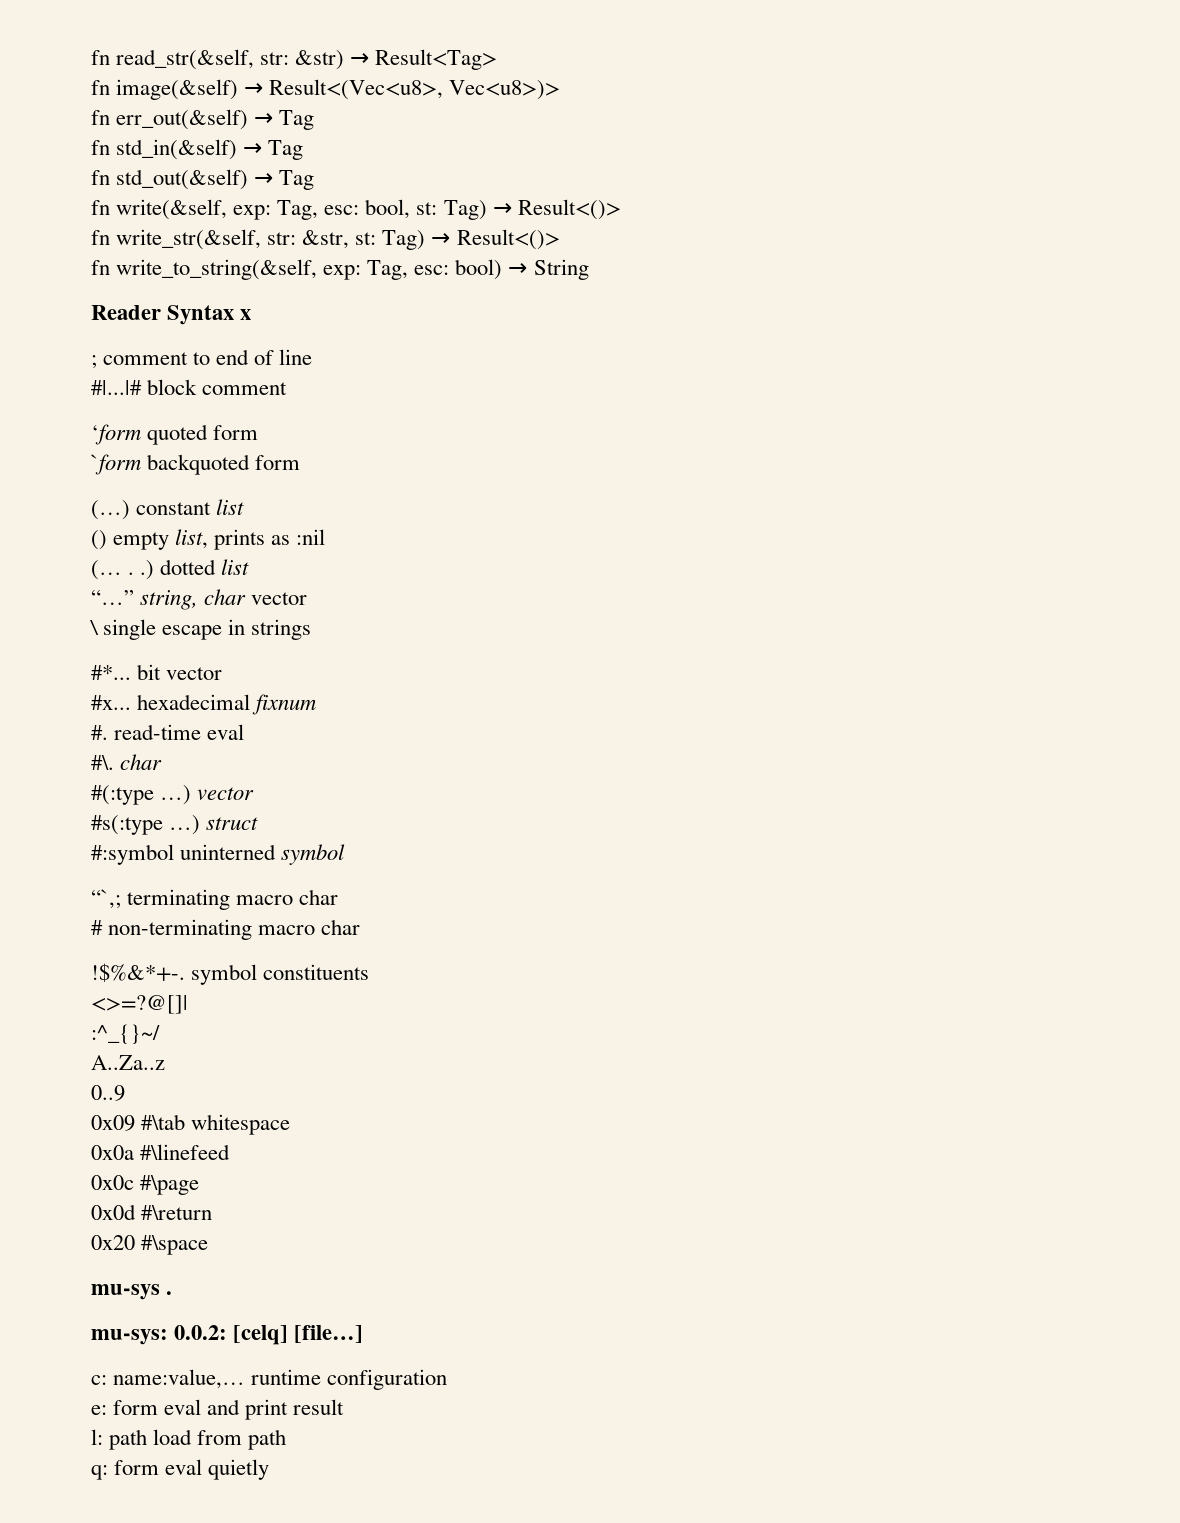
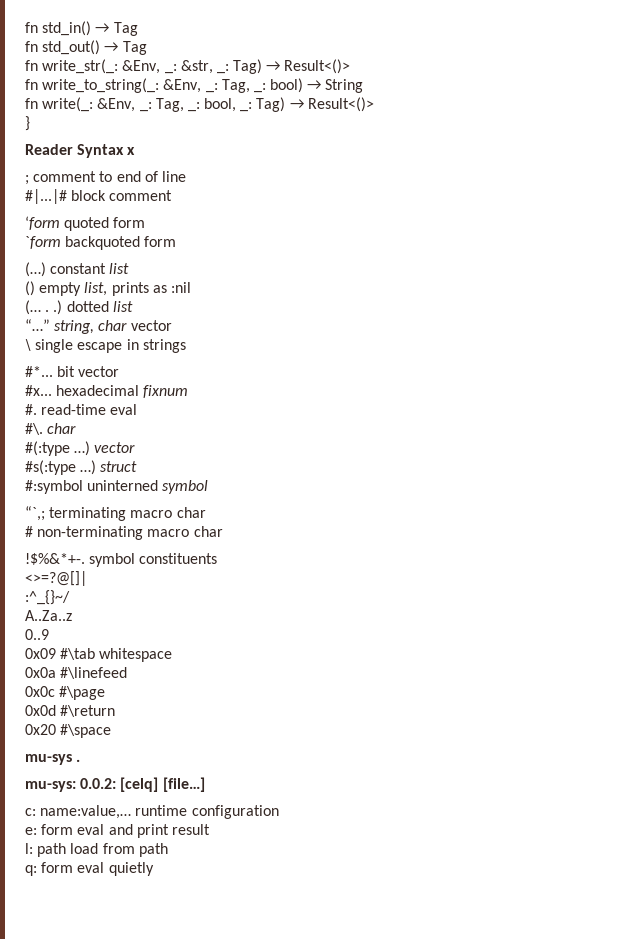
- fn read_str(&self, str: &str) → Result<Tag>
- fn image(&self) → Result<(Vec<u8>, Vec<u8>)>
- fn err_out(&self) → Tag
- fn std_in(&self) → Tag
- fn std_out(&self) → Tag
- fn write(&self, exp: Tag, esc: bool, st: Tag) → Result<()>
- fn write_str(&self, str: &str, st: Tag) → Result<()>
- fn write_to_string(&self, exp: Tag, esc: bool) → String
+ fn std_in() → Tag
+ fn std_out() → Tag
+ fn write_str(_: &Env, _: &str, _: Tag) → Result<()>
+ fn write_to_string(_: &Env, _: Tag, _: bool) → String
+ fn write(_: &Env, _: Tag, _: bool, _: Tag) → Result<()>
+ }

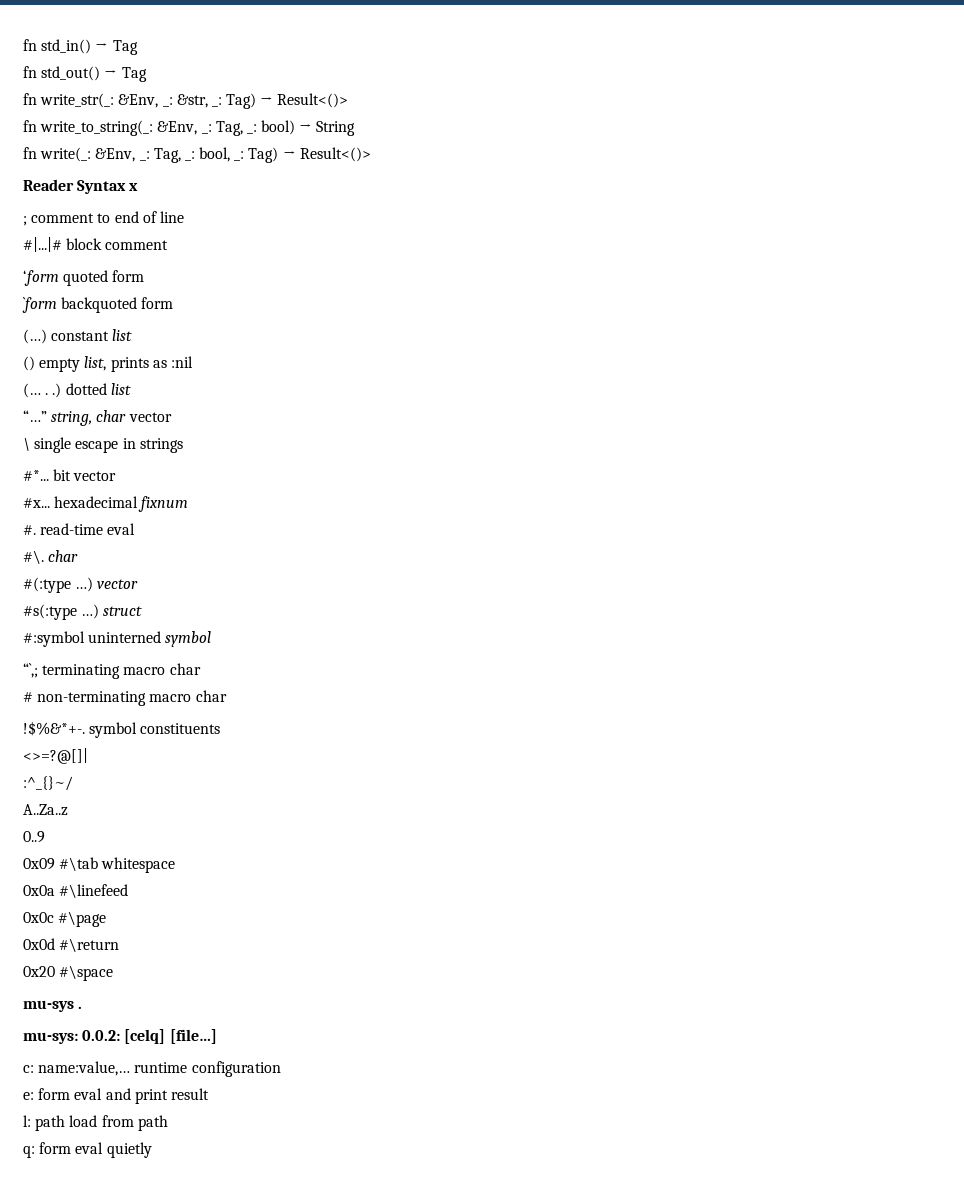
- }

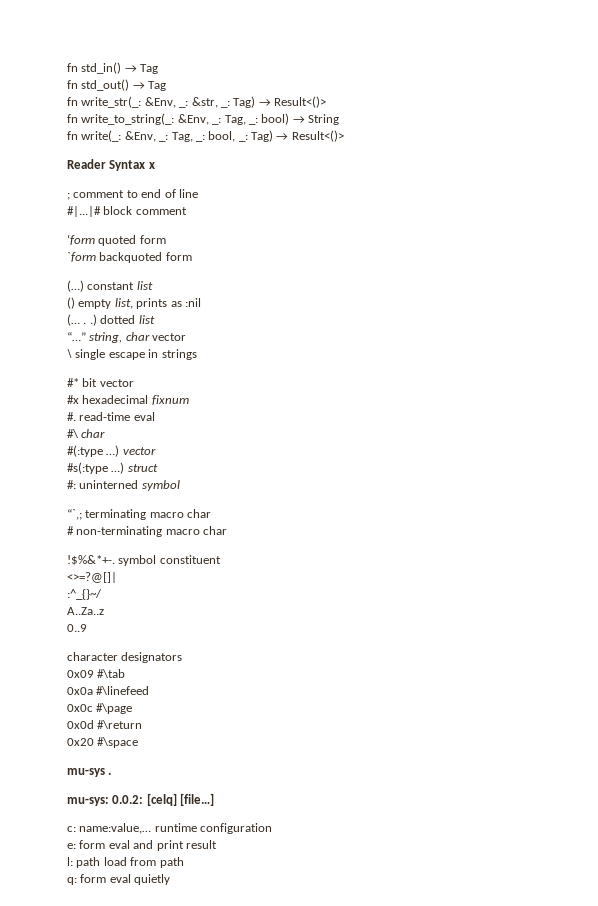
- #*... bit vector
+ #* bit vector
- #x... hexadecimal fixnum
+ #x hexadecimal fixnum
- #\. char
+ #\ char
- #:symbol uninterned symbol
+ #: uninterned symbol
- !$%&*+-. symbol constituents
+ !$%&*+-. symbol constituent
+ character designators
- 0x09 #\tab whitespace
+ 0x09 #\tab

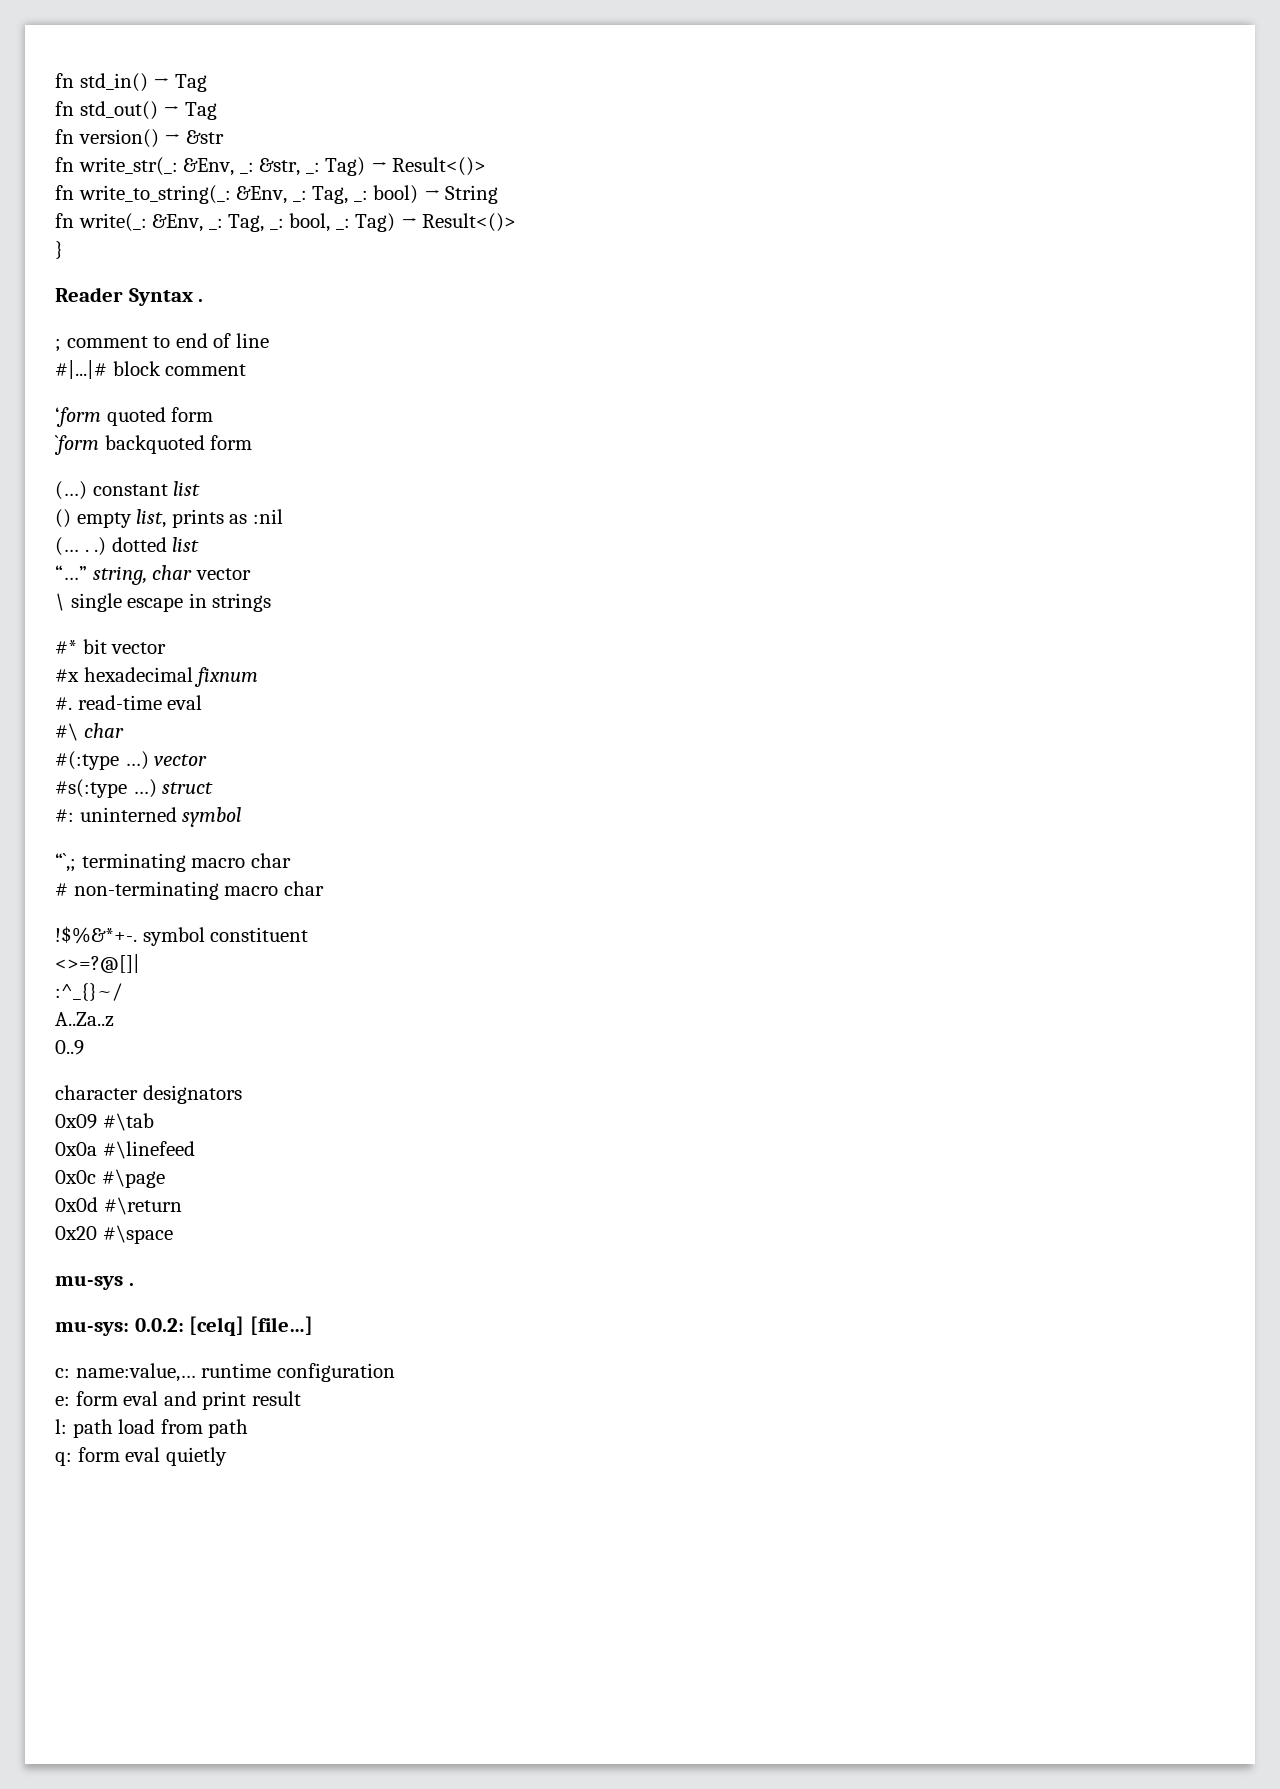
+ fn version() → &str
+ }
- Reader Syntax x
+ Reader Syntax .

